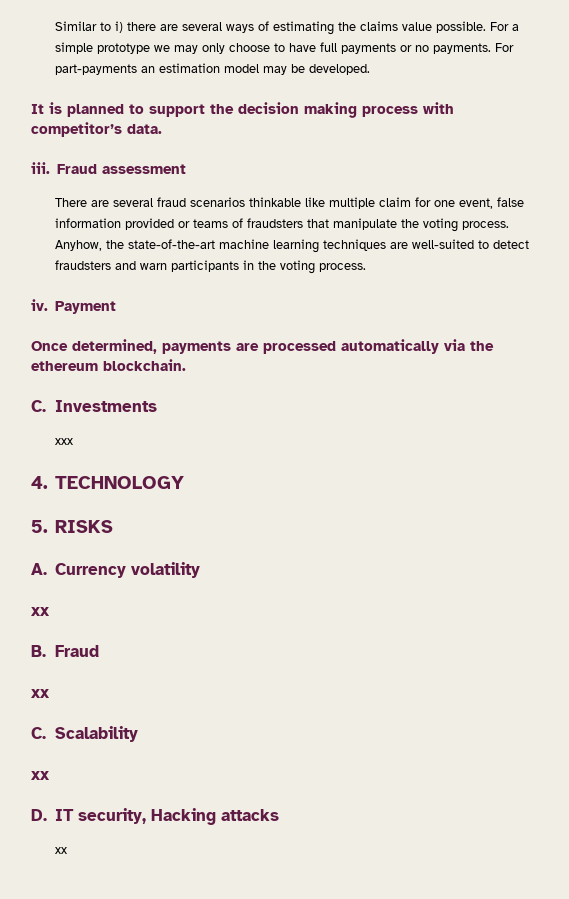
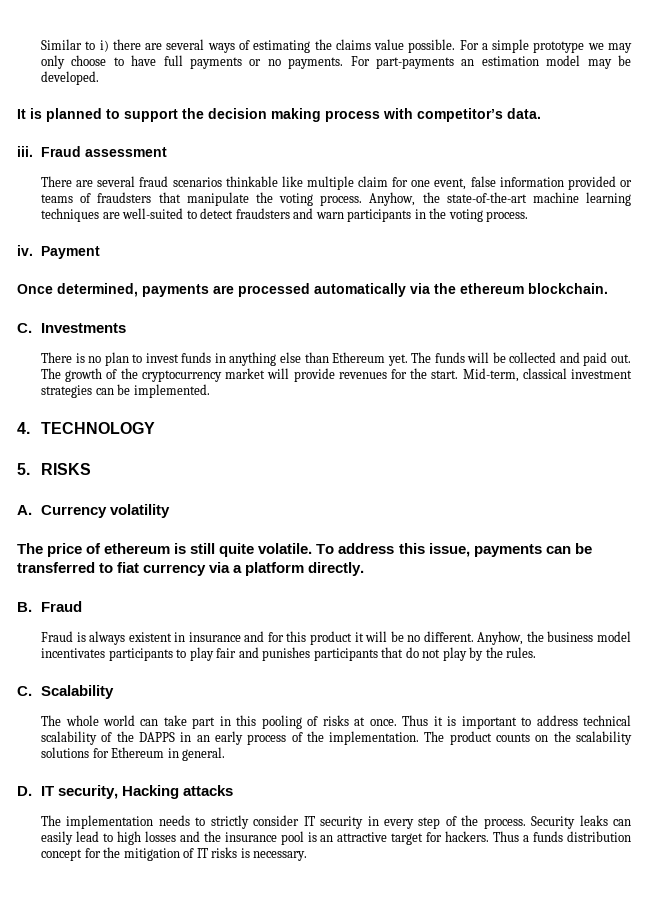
- xxx
+ There is no plan to invest funds in anything else than Ethereum yet. The funds will be collected and paid out. The growth of the cryptocurrency market will provide revenues for the start. Mid-term, classical investment strategies can be implemented.
  A. Currency volatility
- xx
+ The price of ethereum is still quite volatile. To address this issue, payments can be transferred to fiat currency via a platform directly.
  B. Fraud
- xx
+ Fraud is always existent in insurance and for this product it will be no different. Anyhow, the business model incentivates participants to play fair and punishes participants that do not play by the rules.
  C. Scalability
- xx
+ The whole world can take part in this pooling of risks at once. Thus it is important to address technical scalability of the DAPPS in an early process of the implementation. The product counts on the scalability solutions for Ethereum in general.
  D. IT security, Hacking attacks
- xx
+ The implementation needs to strictly consider IT security in every step of the process. Security leaks can easily lead to high losses and the insurance pool is an attractive target for hackers. Thus a funds distribution concept for the mitigation of IT risks is necessary.

